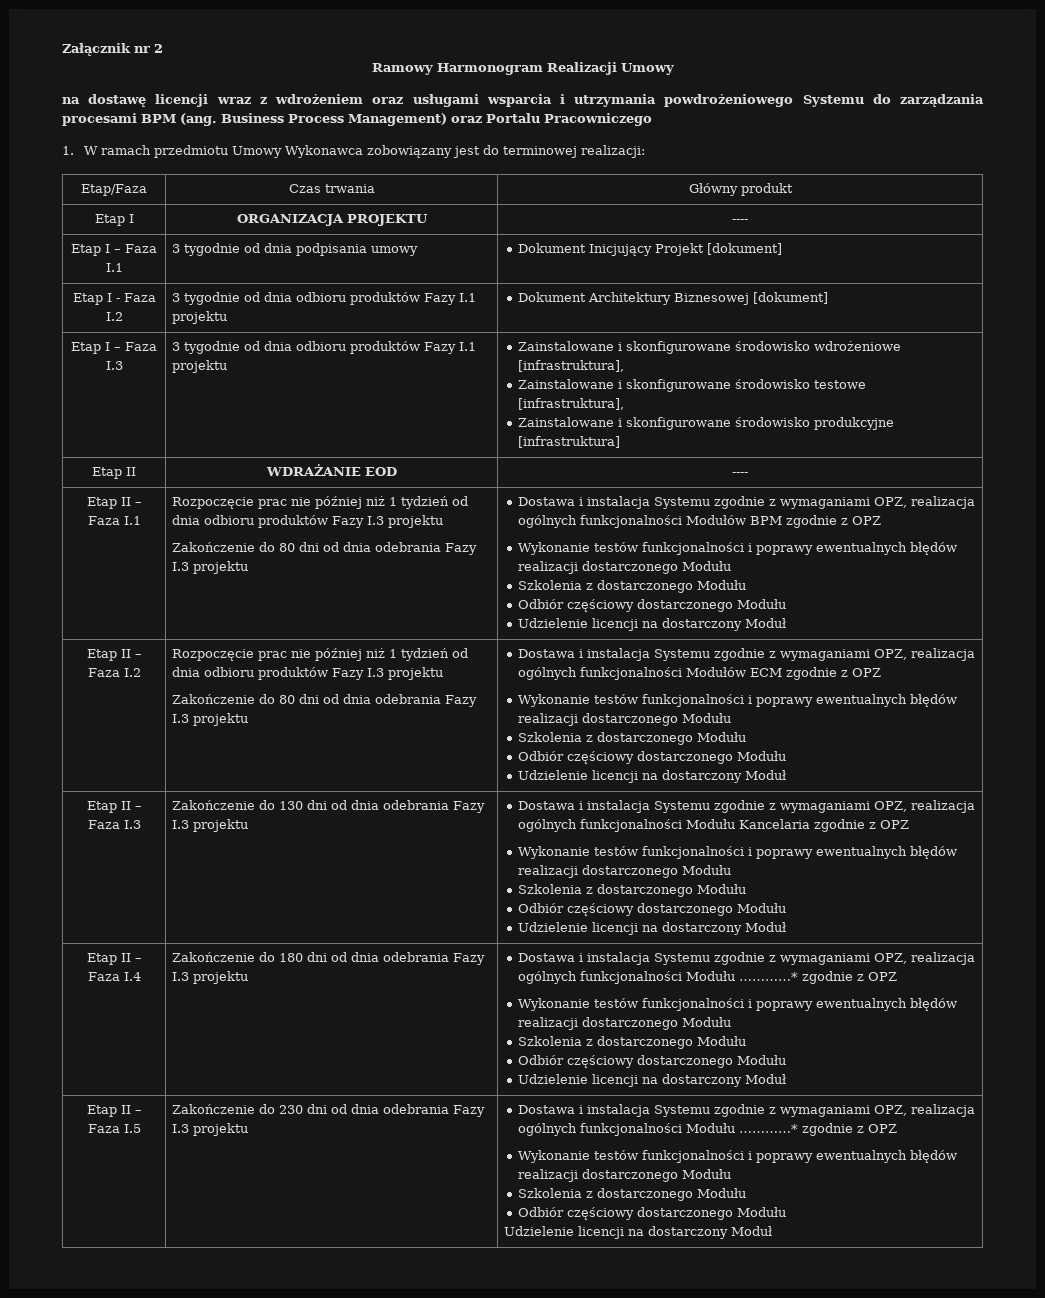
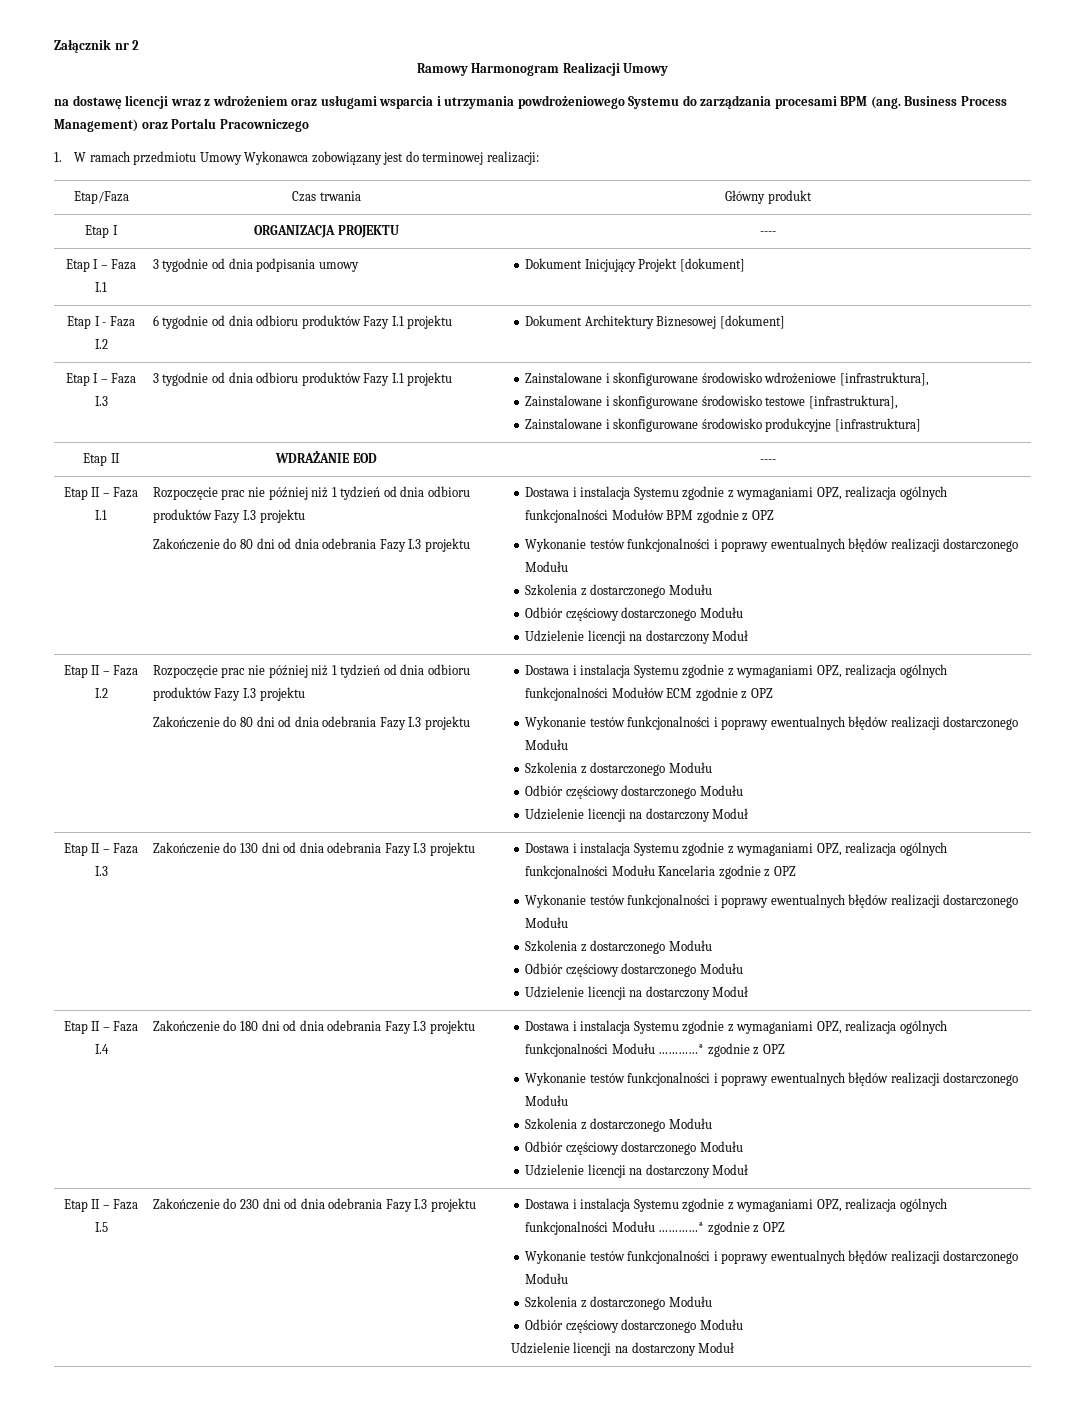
- Etap I - Faza I.2 | 3 tygodnie od dnia odbioru produktów Fazy I.1 projektu | Dokument Architektury Biznesowej [dokument]
+ Etap I - Faza I.2 | 6 tygodnie od dnia odbioru produktów Fazy I.1 projektu | Dokument Architektury Biznesowej [dokument]

